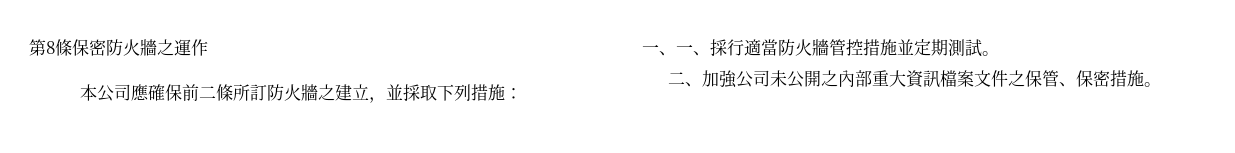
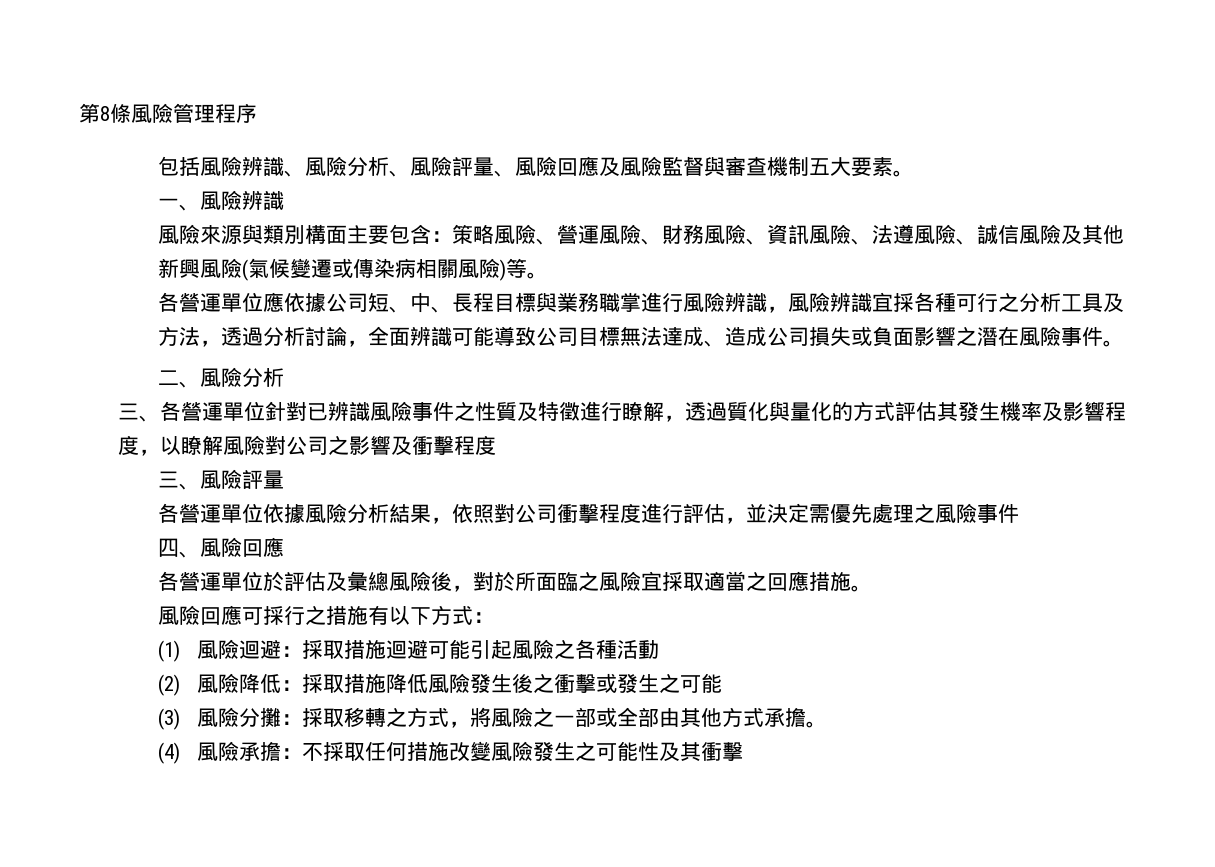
- 第8條保密防火牆之運作
- 本公司應確保前二條所訂防火牆之建立，並採取下列措施：
- 一、一、採行適當防火牆管控措施並定期測試。
- 二、加強公司未公開之內部重大資訊檔案文件之保管、保密措施。
+ 第8條風險管理程序
+ 包括風險辨識、風險分析、風險評量、風險回應及風險監督與審查機制五大要素。
+ 一、風險辨識
+ 風險來源與類別構面主要包含：策略風險、營運風險、財務風險、資訊風險、法遵風險、誠信風險及其他新興風險(氣候變遷或傳染病相關風險)等。
+ 各營運單位應依據公司短、中、長程目標與業務職掌進行風險辨識，風險辨識宜採各種可行之分析工具及方法，透過分析討論，全面辨識可能導致公司目標無法達成、造成公司損失或負面影響之潛在風險事件。
+ 二、風險分析
+ 三、各營運單位針對已辨識風險事件之性質及特徵進行瞭解，透過質化與量化的方式評估其發生機率及影響程度，以瞭解風險對公司之影響及衝擊程度
+ 三、風險評量
+ 各營運單位依據風險分析結果，依照對公司衝擊程度進行評估，並決定需優先處理之風險事件
+ 四、風險回應
+ 各營運單位於評估及彙總風險後，對於所面臨之風險宜採取適當之回應措施。
+ 風險回應可採行之措施有以下方式：
+ (1)風險迴避：採取措施迴避可能引起風險之各種活動
+ (2)風險降低：採取措施降低風險發生後之衝擊或發生之可能
+ (3)風險分攤：採取移轉之方式，將風險之一部或全部由其他方式承擔。
+ (4)風險承擔：不採取任何措施改變風險發生之可能性及其衝擊

